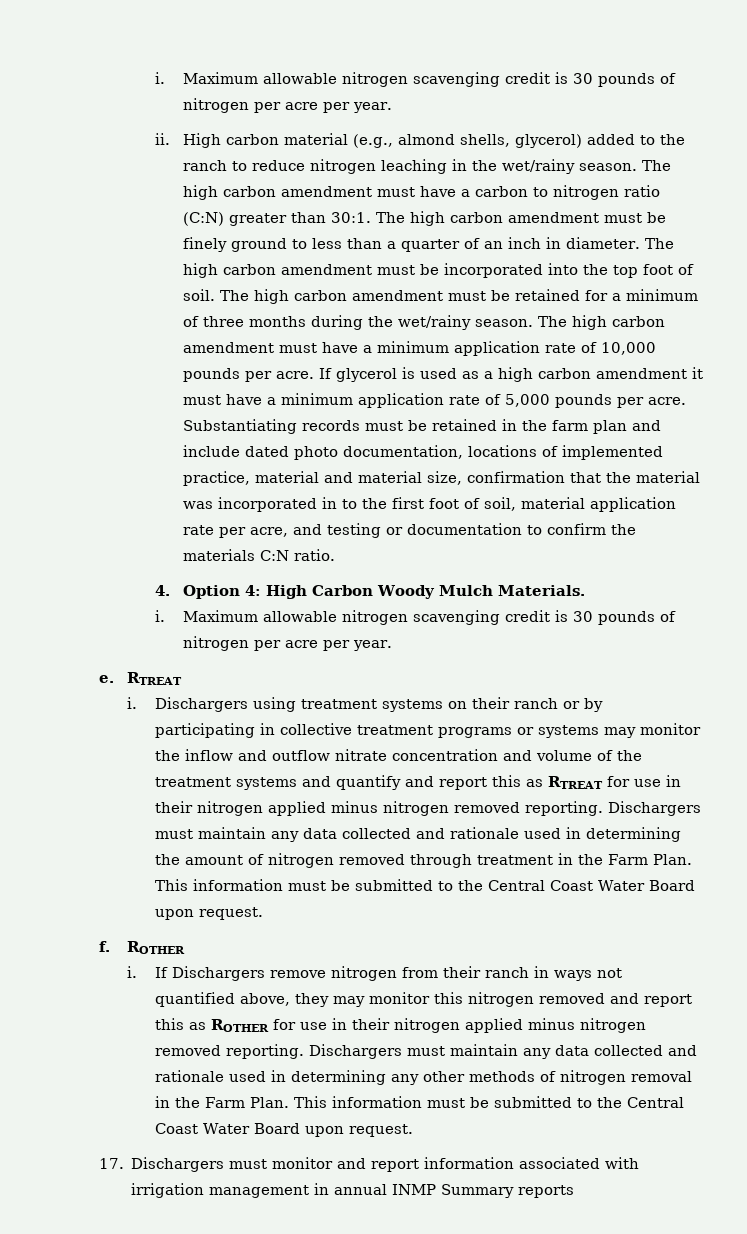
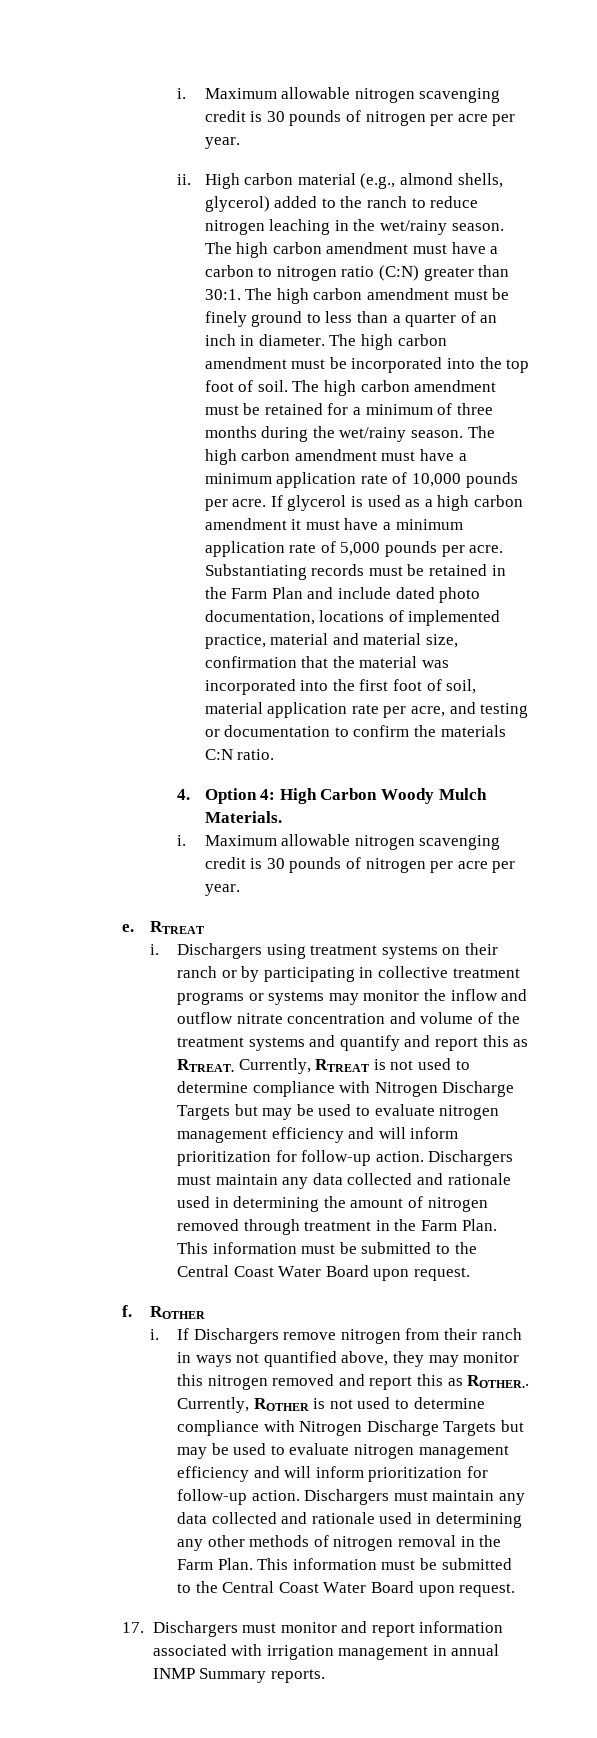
- Substantiating records must be retained in the farm plan and include dated photo documentation, locations of implemented practice, material and material size, confirmation that the material was incorporated in to the first foot of soil, material application rate per acre, and testing or documentation to confirm the materials C:N ratio.
+ Substantiating records must be retained in the Farm Plan and include dated photo documentation, locations of implemented practice, material and material size, confirmation that the material was incorporated into the first foot of soil, material application rate per acre, and testing or documentation to confirm the materials C:N ratio.
- Dischargers using treatment systems on their ranch or by participating in collective treatment programs or systems may monitor the inflow and outflow nitrate concentration and volume of the treatment systems and quantify and report this as RTREAT for use in their nitrogen applied minus nitrogen removed reporting.
+ Dischargers using treatment systems on their ranch or by participating in collective treatment programs or systems may monitor the inflow and outflow nitrate concentration and volume of the treatment systems and quantify and report this as RTREAT. Currently, RTREAT is not used to determine compliance with Nitrogen Discharge Targets but may be used to evaluate nitrogen management efficiency and will inform prioritization for follow-up action.
- If Dischargers remove nitrogen from their ranch in ways not quantified above, they may monitor this nitrogen removed and report this as ROTHER for use in their nitrogen applied minus nitrogen removed reporting.
+ If Dischargers remove nitrogen from their ranch in ways not quantified above, they may monitor this nitrogen removed and report this as ROTHER.. Currently, ROTHER is not used to determine compliance with Nitrogen Discharge Targets but may be used to evaluate nitrogen management efficiency and will inform prioritization for follow-up action.
- 17. Dischargers must monitor and report information associated with irrigation management in annual INMP Summary reports
+ 17. Dischargers must monitor and report information associated with irrigation management in annual INMP Summary reports.

